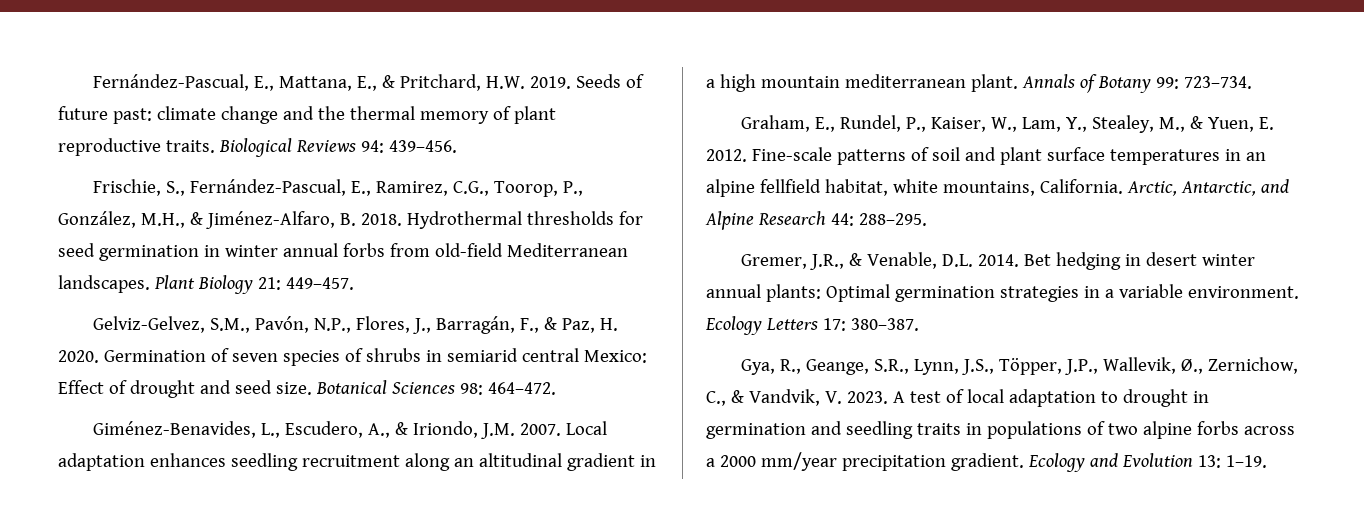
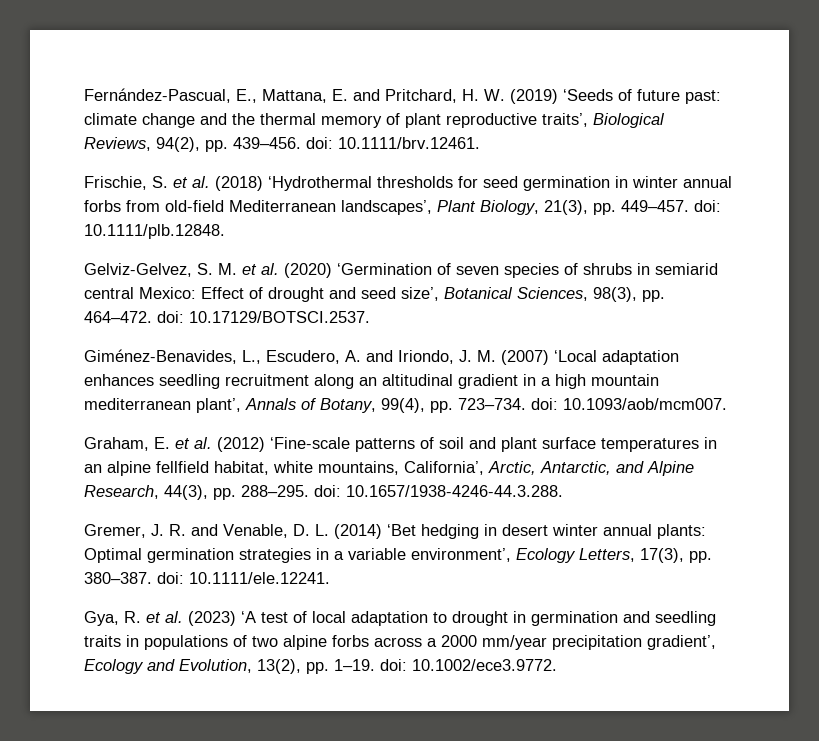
- Fernández-Pascual, E., Mattana, E., & Pritchard, H.W. 2019. Seeds of future past: climate change and the thermal memory of plant reproductive traits. Biological Reviews 94: 439–456.
+ Fernández-Pascual, E., Mattana, E. and Pritchard, H. W. (2019) ‘Seeds of future past: climate change and the thermal memory of plant reproductive traits’, Biological Reviews, 94(2), pp. 439–456. doi: 10.1111/brv.12461.
- Frischie, S., Fernández-Pascual, E., Ramirez, C.G., Toorop, P., González, M.H., & Jiménez-Alfaro, B. 2018. Hydrothermal thresholds for seed germination in winter annual forbs from old-field Mediterranean landscapes. Plant Biology 21: 449–457.
+ Frischie, S. et al. (2018) ‘Hydrothermal thresholds for seed germination in winter annual forbs from old-field Mediterranean landscapes’, Plant Biology, 21(3), pp. 449–457. doi: 10.1111/plb.12848.
- Gelviz-Gelvez, S.M., Pavón, N.P., Flores, J., Barragán, F., & Paz, H. 2020. Germination of seven species of shrubs in semiarid central Mexico: Effect of drought and seed size. Botanical Sciences 98: 464–472.
+ Gelviz-Gelvez, S. M. et al. (2020) ‘Germination of seven species of shrubs in semiarid central Mexico: Effect of drought and seed size’, Botanical Sciences, 98(3), pp. 464–472. doi: 10.17129/BOTSCI.2537.
- Giménez-Benavides, L., Escudero, A., & Iriondo, J.M. 2007. Local adaptation enhances seedling recruitment along an altitudinal gradient in a high mountain mediterranean plant. Annals of Botany 99: 723–734.
+ Giménez-Benavides, L., Escudero, A. and Iriondo, J. M. (2007) ‘Local adaptation enhances seedling recruitment along an altitudinal gradient in a high mountain mediterranean plant’, Annals of Botany, 99(4), pp. 723–734. doi: 10.1093/aob/mcm007.
- Graham, E., Rundel, P., Kaiser, W., Lam, Y., Stealey, M., & Yuen, E. 2012. Fine-scale patterns of soil and plant surface temperatures in an alpine fellfield habitat, white mountains, California. Arctic, Antarctic, and Alpine Research 44: 288–295.
+ Graham, E. et al. (2012) ‘Fine-scale patterns of soil and plant surface temperatures in an alpine fellfield habitat, white mountains, California’, Arctic, Antarctic, and Alpine Research, 44(3), pp. 288–295. doi: 10.1657/1938-4246-44.3.288.
- Gremer, J.R., & Venable, D.L. 2014. Bet hedging in desert winter annual plants: Optimal germination strategies in a variable environment. Ecology Letters 17: 380–387.
+ Gremer, J. R. and Venable, D. L. (2014) ‘Bet hedging in desert winter annual plants: Optimal germination strategies in a variable environment’, Ecology Letters, 17(3), pp. 380–387. doi: 10.1111/ele.12241.
- Gya, R., Geange, S.R., Lynn, J.S., Töpper, J.P., Wallevik, Ø., Zernichow, C., & Vandvik, V. 2023. A test of local adaptation to drought in germination and seedling traits in populations of two alpine forbs across a 2000 mm/year precipitation gradient. Ecology and Evolution 13: 1–19.
+ Gya, R. et al. (2023) ‘A test of local adaptation to drought in germination and seedling traits in populations of two alpine forbs across a 2000 mm/year precipitation gradient’, Ecology and Evolution, 13(2), pp. 1–19. doi: 10.1002/ece3.9772.

